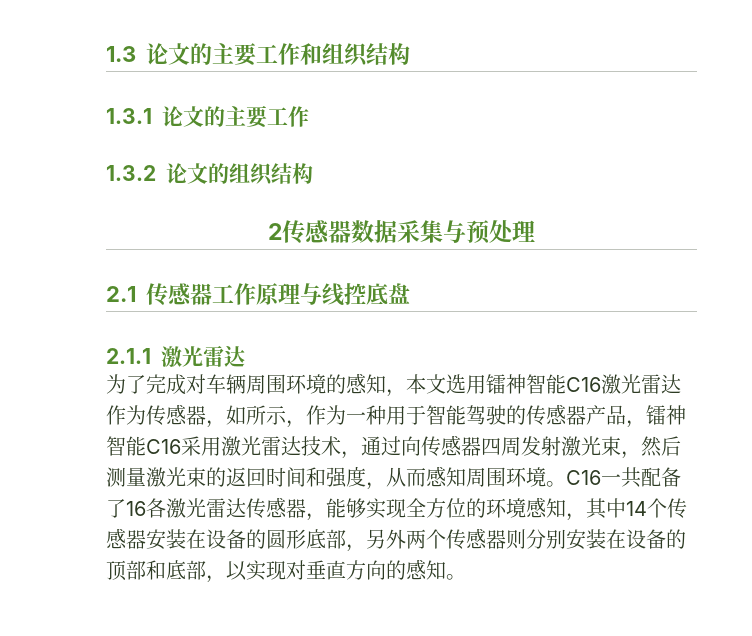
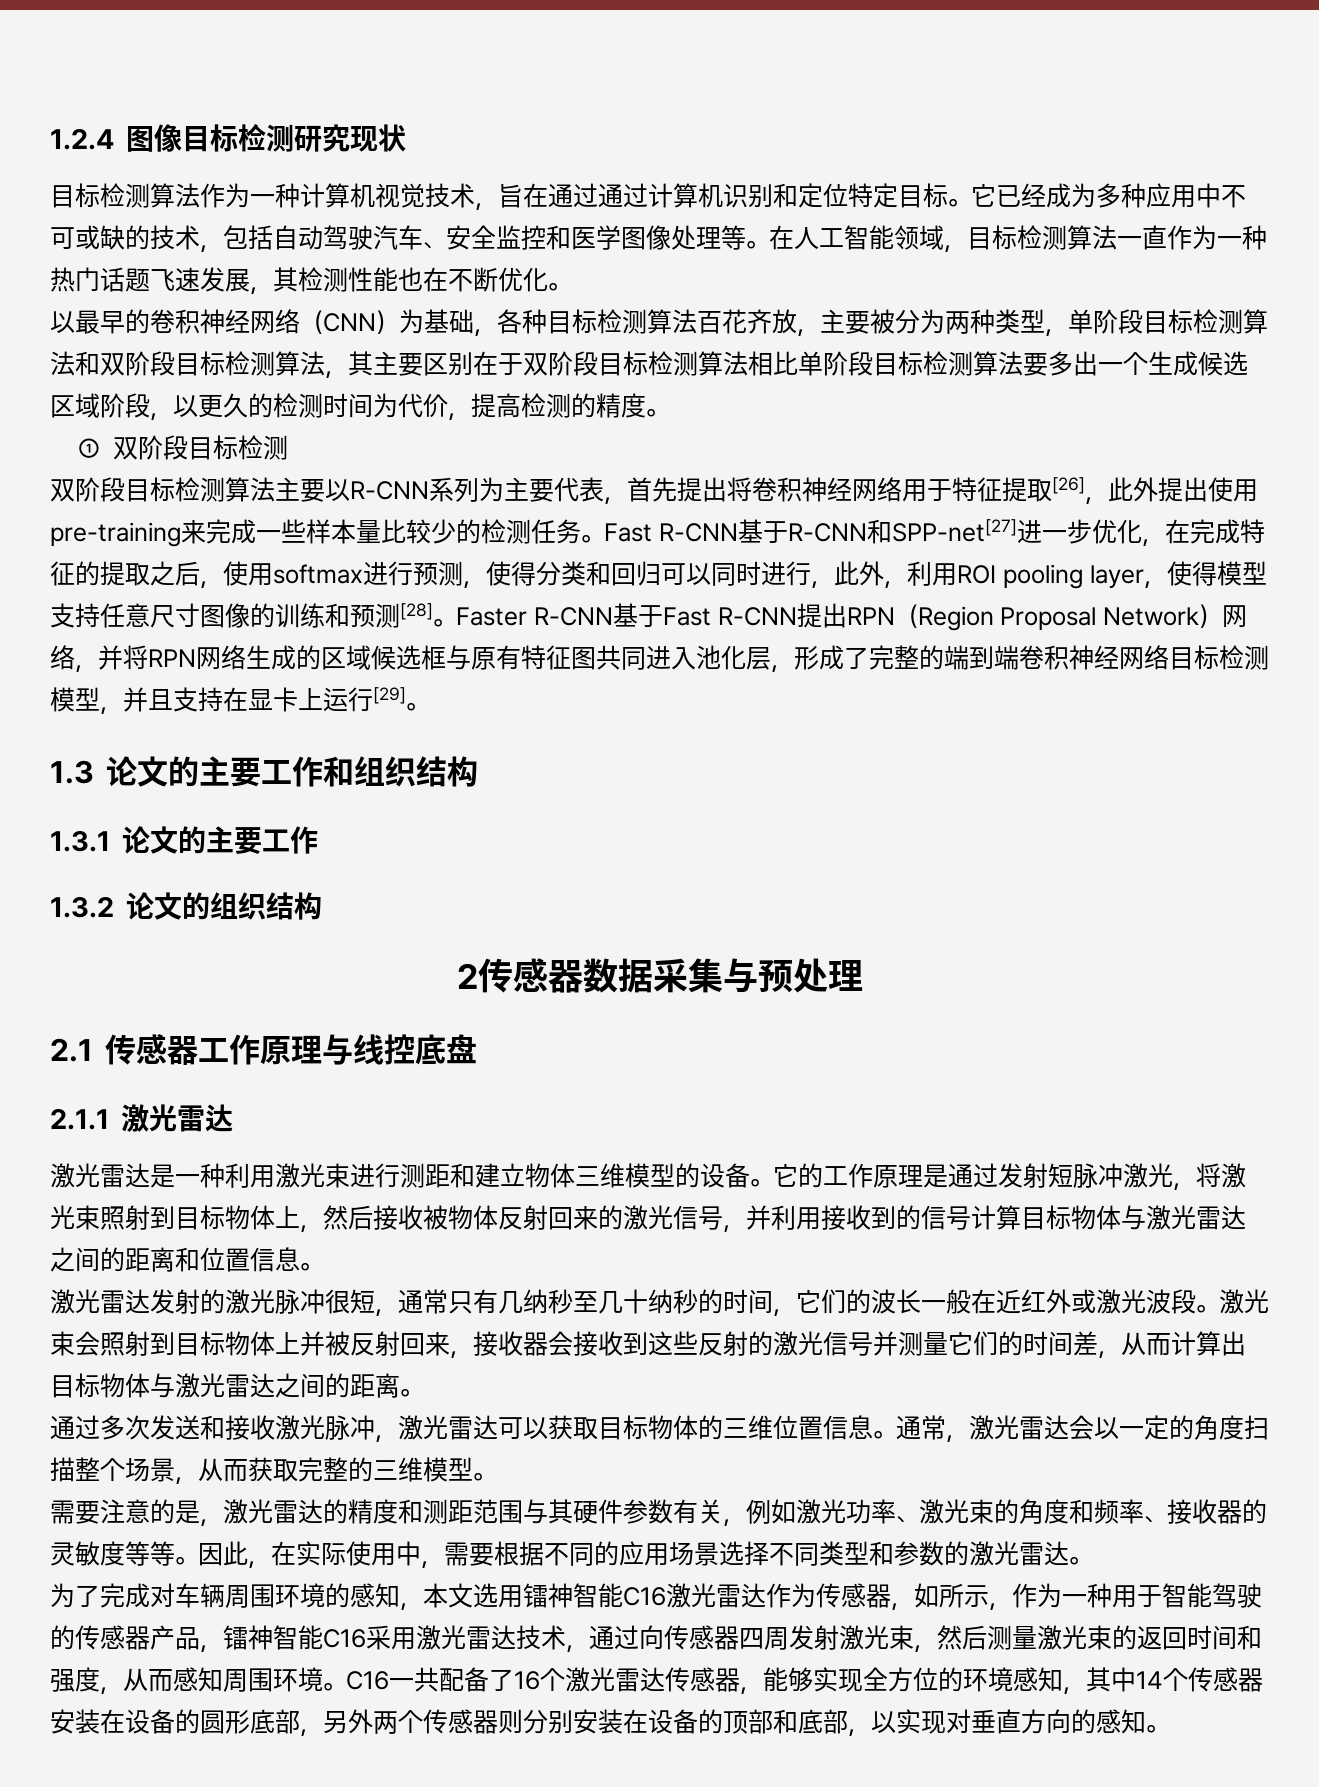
+ 1.2.4图像目标检测研究现状
+ 目标检测算法作为一种计算机视觉技术，旨在通过通过计算机识别和定位特定目标。它已经成为多种应用中不可或缺的技术，包括自动驾驶汽车、安全监控和医学图像处理等。在人工智能领域，目标检测算法一直作为一种热门话题飞速发展，其检测性能也在不断优化。
+ 以最早的卷积神经网络（CNN）为基础，各种目标检测算法百花齐放，主要被分为两种类型，单阶段目标检测算法和双阶段目标检测算法，其主要区别在于双阶段目标检测算法相比单阶段目标检测算法要多出一个生成候选区域阶段，以更久的检测时间为代价，提高检测的精度。
+ ①双阶段目标检测
+ 双阶段目标检测算法主要以R-CNN系列为主要代表，首先提出将卷积神经网络用于特征提取[26]，此外提出使用pre-training来完成一些样本量比较少的检测任务。Fast R-CNN基于R-CNN和SPP-net[27]进一步优化，在完成特征的提取之后，使用softmax进行预测，使得分类和回归可以同时进行，此外，利用ROI pooling layer，使得模型支持任意尺寸图像的训练和预测[28]。Faster R-CNN基于Fast R-CNN提出RPN（Region Proposal Network）网络，并将RPN网络生成的区域候选框与原有特征图共同进入池化层，形成了完整的端到端卷积神经网络目标检测模型，并且支持在显卡上运行[29]。
+ 激光雷达是一种利用激光束进行测距和建立物体三维模型的设备。它的工作原理是通过发射短脉冲激光，将激光束照射到目标物体上，然后接收被物体反射回来的激光信号，并利用接收到的信号计算目标物体与激光雷达之间的距离和位置信息。
+ 激光雷达发射的激光脉冲很短，通常只有几纳秒至几十纳秒的时间，它们的波长一般在近红外或激光波段。激光束会照射到目标物体上并被反射回来，接收器会接收到这些反射的激光信号并测量它们的时间差，从而计算出目标物体与激光雷达之间的距离。
+ 通过多次发送和接收激光脉冲，激光雷达可以获取目标物体的三维位置信息。通常，激光雷达会以一定的角度扫描整个场景，从而获取完整的三维模型。
+ 需要注意的是，激光雷达的精度和测距范围与其硬件参数有关，例如激光功率、激光束的角度和频率、接收器的灵敏度等等。因此，在实际使用中，需要根据不同的应用场景选择不同类型和参数的激光雷达。
- C16一共配备了16各激光雷达传感器，能够实现全方位的环境感知，其中14个传感器安装在设备的圆形底部，另外两个传感器则分别安装在设备的顶部和底部，以实现对垂直方向的感知。
+ C16一共配备了16个激光雷达传感器，能够实现全方位的环境感知，其中14个传感器安装在设备的圆形底部，另外两个传感器则分别安装在设备的顶部和底部，以实现对垂直方向的感知。

